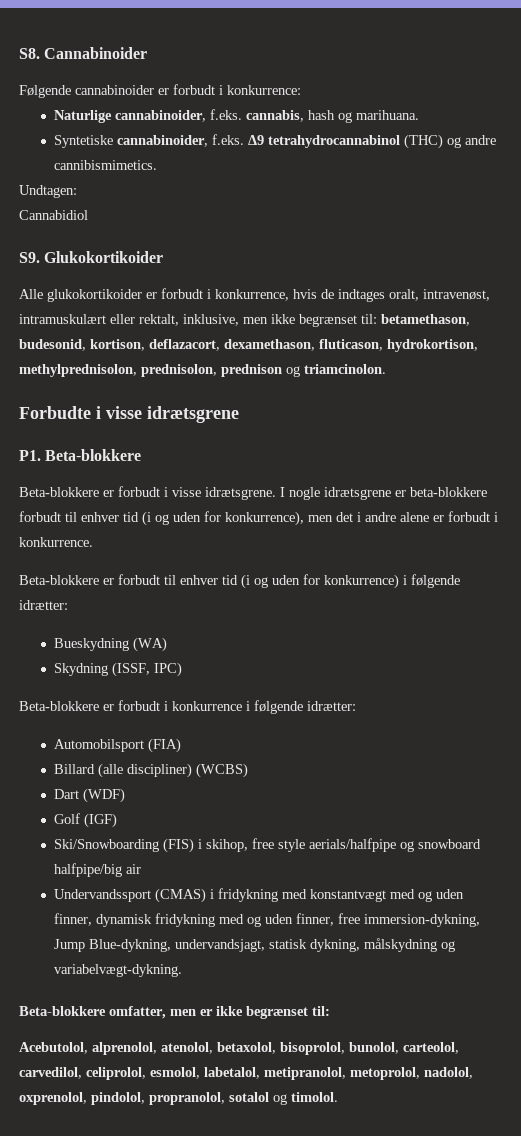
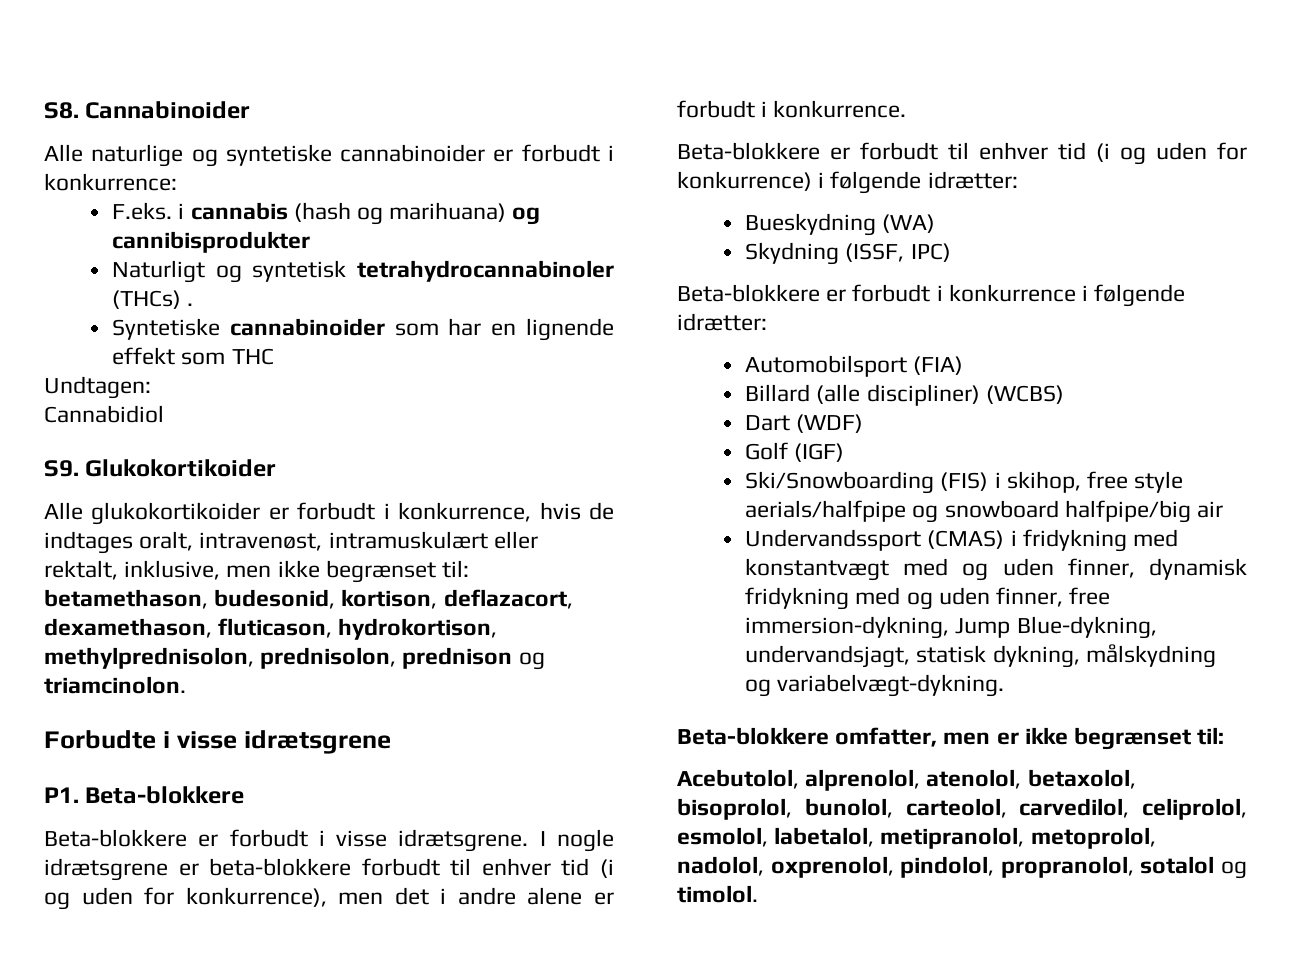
- Følgende cannabinoider er forbudt i konkurrence:
+ Alle naturlige og syntetiske cannabinoider er forbudt i konkurrence:
- Naturlige cannabinoider, f.eks. cannabis, hash og marihuana.
- Syntetiske cannabinoider, f.eks. Δ9 tetrahydrocannabinol (THC) og andre cannibismimetics.
+ F.eks. i cannabis (hash og marihuana) og cannibisprodukter
+ Naturligt og syntetisk tetrahydrocannabinoler (THCs) .
+ Syntetiske cannabinoider som har en lignende effekt som THC

